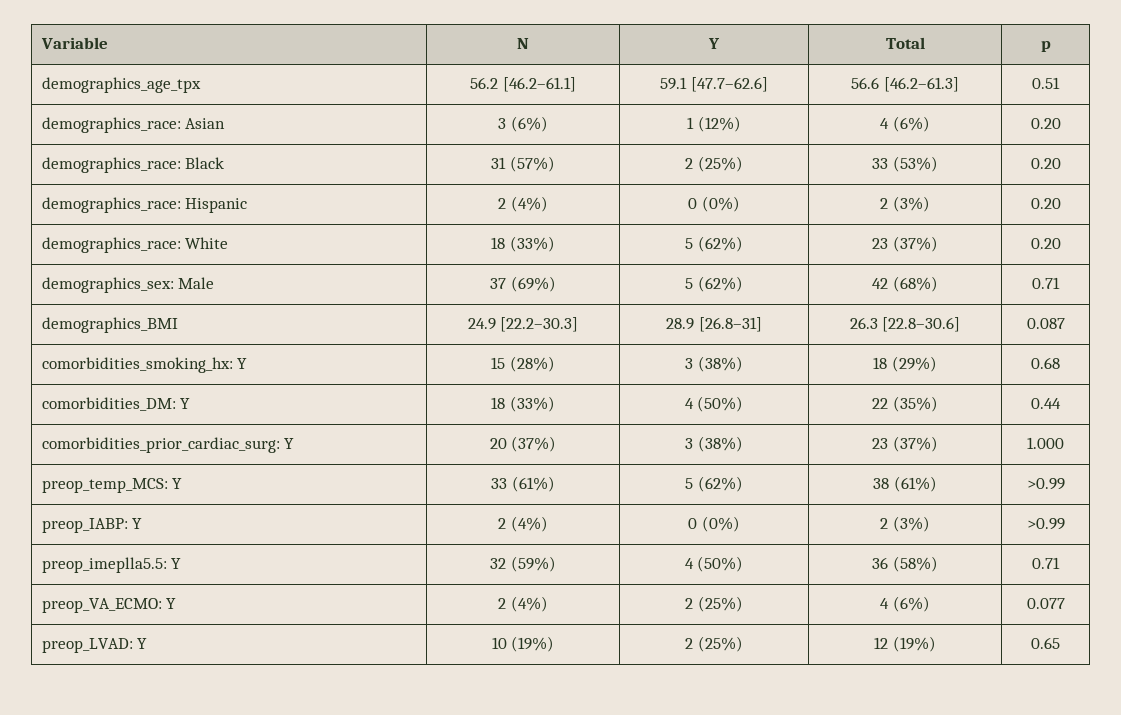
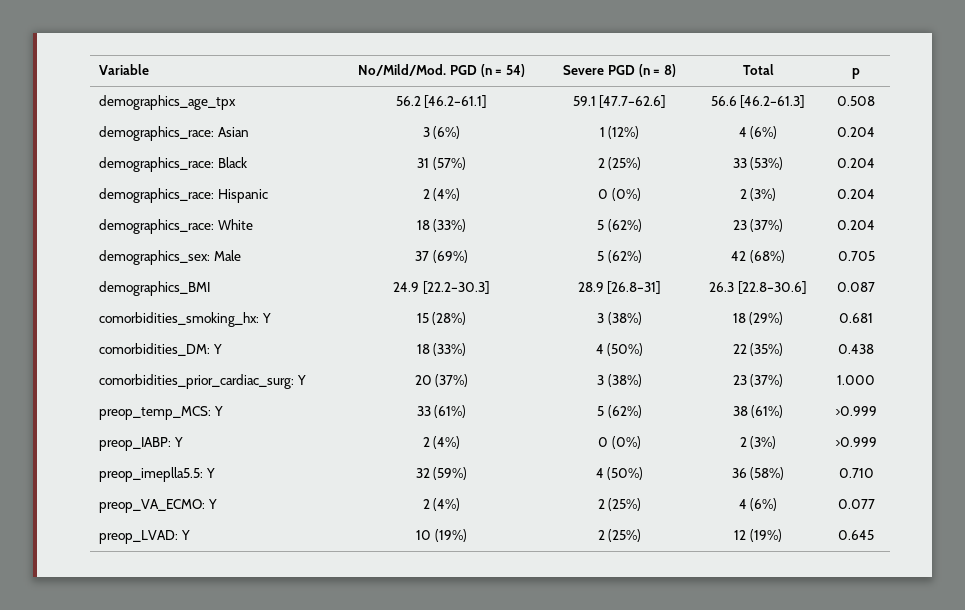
- Variable | N | Y | Total | p
+ Variable | No/Mild/Mod. PGD (n = 54) | Severe PGD (n = 8) | Total | p
- demographics_age_tpx | 56.2 [46.2–61.1] | 59.1 [47.7–62.6] | 56.6 [46.2–61.3] | 0.51
+ demographics_age_tpx | 56.2 [46.2–61.1] | 59.1 [47.7–62.6] | 56.6 [46.2–61.3] | 0.508
- demographics_race: Asian | 3 (6%) | 1 (12%) | 4 (6%) | 0.20
+ demographics_race: Asian | 3 (6%) | 1 (12%) | 4 (6%) | 0.204
- demographics_race: Black | 31 (57%) | 2 (25%) | 33 (53%) | 0.20
+ demographics_race: Black | 31 (57%) | 2 (25%) | 33 (53%) | 0.204
- demographics_race: Hispanic | 2 (4%) | 0 (0%) | 2 (3%) | 0.20
+ demographics_race: Hispanic | 2 (4%) | 0 (0%) | 2 (3%) | 0.204
- demographics_race: White | 18 (33%) | 5 (62%) | 23 (37%) | 0.20
+ demographics_race: White | 18 (33%) | 5 (62%) | 23 (37%) | 0.204
- demographics_sex: Male | 37 (69%) | 5 (62%) | 42 (68%) | 0.71
+ demographics_sex: Male | 37 (69%) | 5 (62%) | 42 (68%) | 0.705
- comorbidities_smoking_hx: Y | 15 (28%) | 3 (38%) | 18 (29%) | 0.68
+ comorbidities_smoking_hx: Y | 15 (28%) | 3 (38%) | 18 (29%) | 0.681
- comorbidities_DM: Y | 18 (33%) | 4 (50%) | 22 (35%) | 0.44
+ comorbidities_DM: Y | 18 (33%) | 4 (50%) | 22 (35%) | 0.438
- preop_temp_MCS: Y | 33 (61%) | 5 (62%) | 38 (61%) | >0.99
+ preop_temp_MCS: Y | 33 (61%) | 5 (62%) | 38 (61%) | >0.999
- preop_IABP: Y | 2 (4%) | 0 (0%) | 2 (3%) | >0.99
+ preop_IABP: Y | 2 (4%) | 0 (0%) | 2 (3%) | >0.999
- preop_imeplla5.5: Y | 32 (59%) | 4 (50%) | 36 (58%) | 0.71
+ preop_imeplla5.5: Y | 32 (59%) | 4 (50%) | 36 (58%) | 0.710
- preop_LVAD: Y | 10 (19%) | 2 (25%) | 12 (19%) | 0.65
+ preop_LVAD: Y | 10 (19%) | 2 (25%) | 12 (19%) | 0.645

